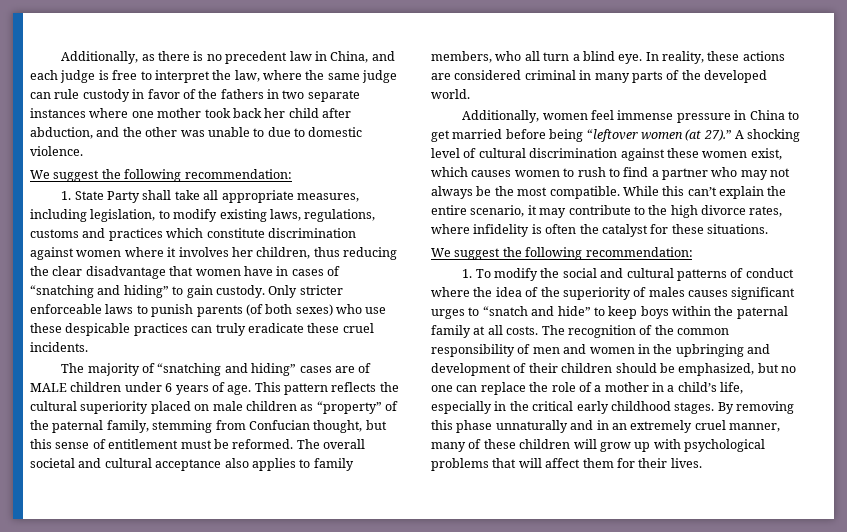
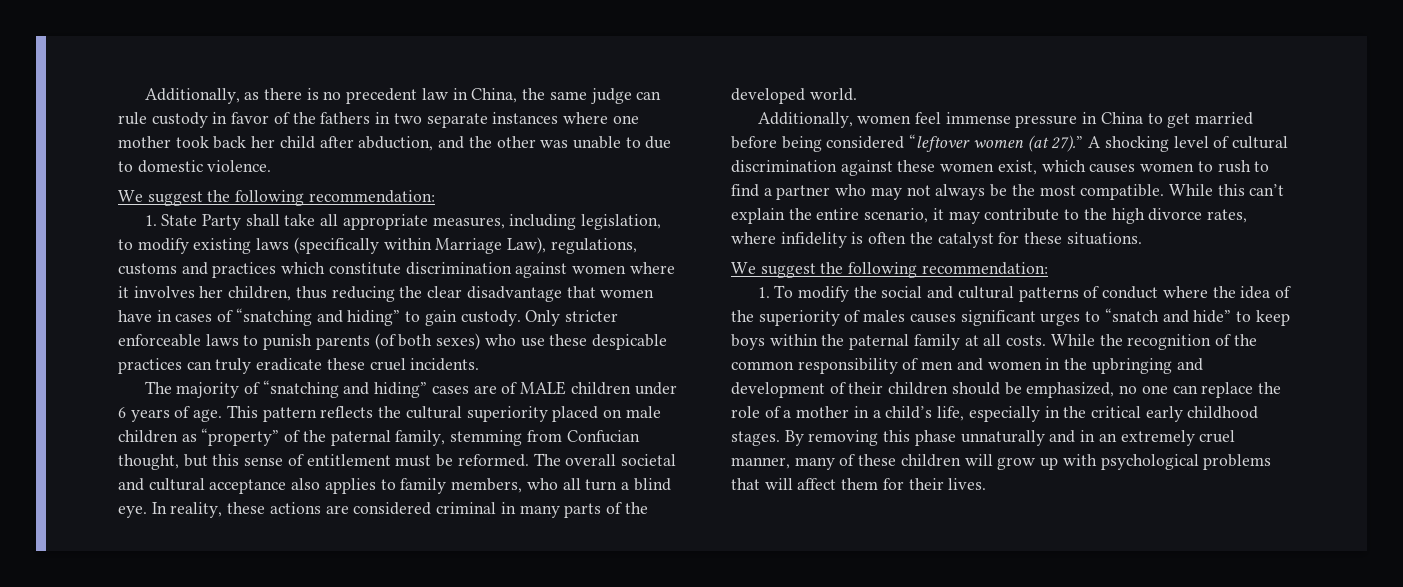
- Additionally, as there is no precedent law in China, and each judge is free to interpret the law, where the same judge can rule custody in favor of the fathers in two separate instances where one mother took back her child after abduction, and the other was unable to due to domestic violence.
+ Additionally, as there is no precedent law in China, the same judge can rule custody in favor of the fathers in two separate instances where one mother took back her child after abduction, and the other was unable to due to domestic violence.
- 1. State Party shall take all appropriate measures, including legislation, to modify existing laws, regulations, customs and practices which constitute discrimination against women where it involves her children, thus reducing the clear disadvantage that women have in cases of “snatching and hiding” to gain custody.
+ 1. State Party shall take all appropriate measures, including legislation, to modify existing laws (specifically within Marriage Law), regulations, customs and practices which constitute discrimination against women where it involves her children, thus reducing the clear disadvantage that women have in cases of “snatching and hiding” to gain custody.
- Additionally, women feel immense pressure in China to get married before being “leftover women (at 27).”
+ Additionally, women feel immense pressure in China to get married before being considered “leftover women (at 27).”
- The recognition of the common responsibility of men and women in the upbringing and development of their children should be emphasized, but no one can replace the role of a mother in a child’s life, especially in the critical early childhood stages.
+ While the recognition of the common responsibility of men and women in the upbringing and development of their children should be emphasized, no one can replace the role of a mother in a child’s life, especially in the critical early childhood stages.

